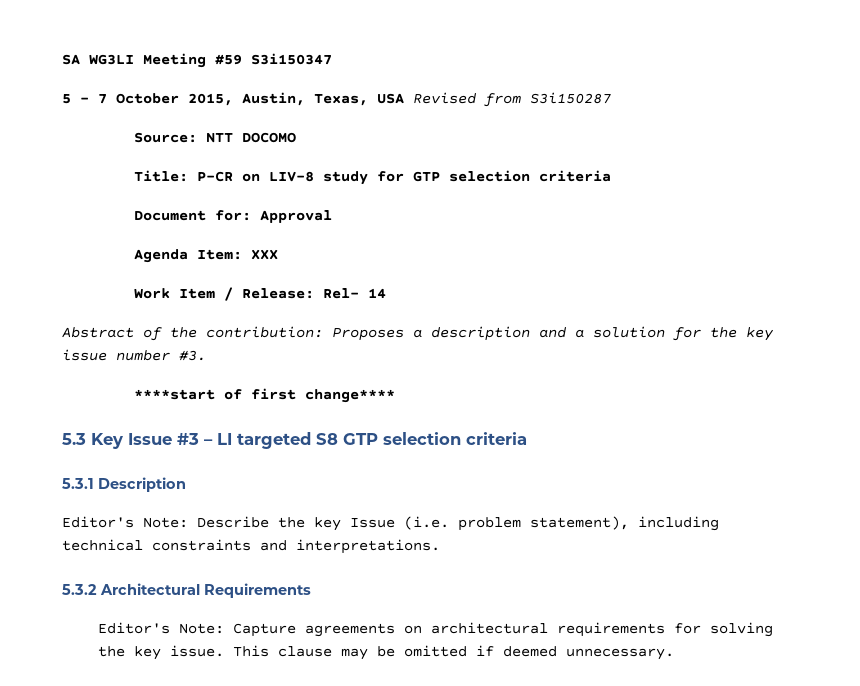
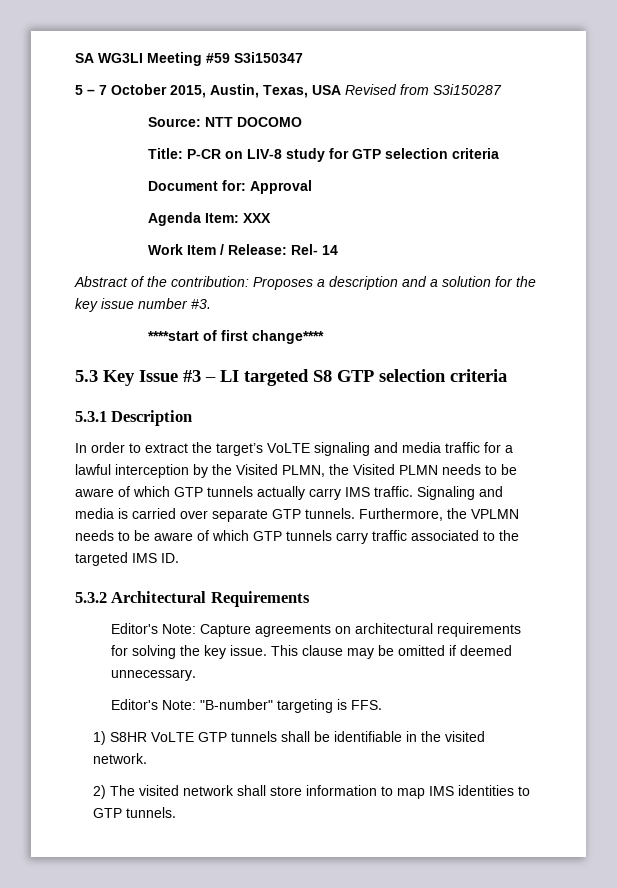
- Editor's Note: Describe the key Issue (i.e. problem statement), including technical constraints and interpretations.
+ In order to extract the target’s VoLTE signaling and media traffic for a lawful interception by the Visited PLMN, the Visited PLMN needs to be aware of which GTP tunnels actually carry IMS traffic. Signaling and media is carried over separate GTP tunnels. Furthermore, the VPLMN needs to be aware of which GTP tunnels carry traffic associated to the targeted IMS ID.
+ Editor's Note: "B-number" targeting is FFS.
+ 1) S8HR VoLTE GTP tunnels shall be identifiable in the visited network.
+ 2) The visited network shall store information to map IMS identities to GTP tunnels.

